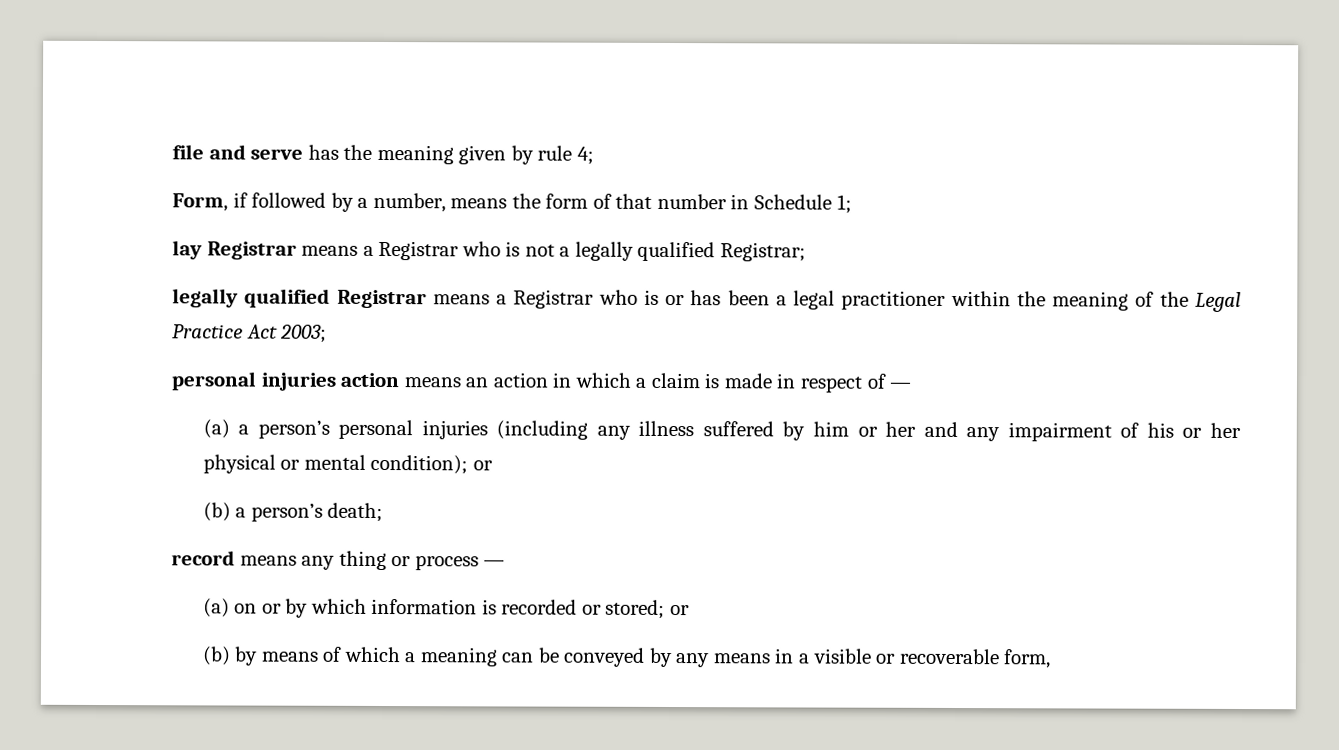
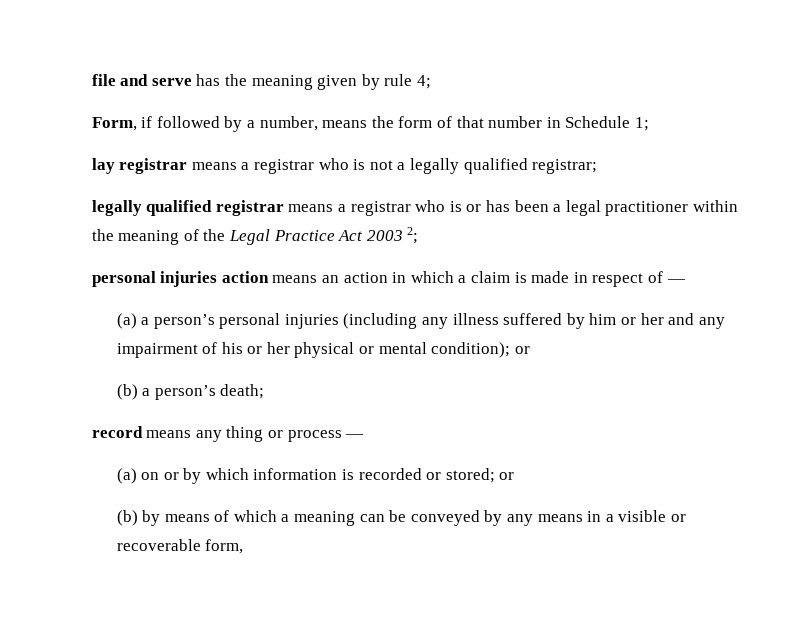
- lay Registrar means a Registrar who is not a legally qualified Registrar;
- legally qualified Registrar means a Registrar who is or has been a legal practitioner within the meaning of the Legal Practice Act 2003;
+ lay registrar means a registrar who is not a legally qualified registrar;
+ legally qualified registrar means a registrar who is or has been a legal practitioner within the meaning of the Legal Practice Act 2003 2;

